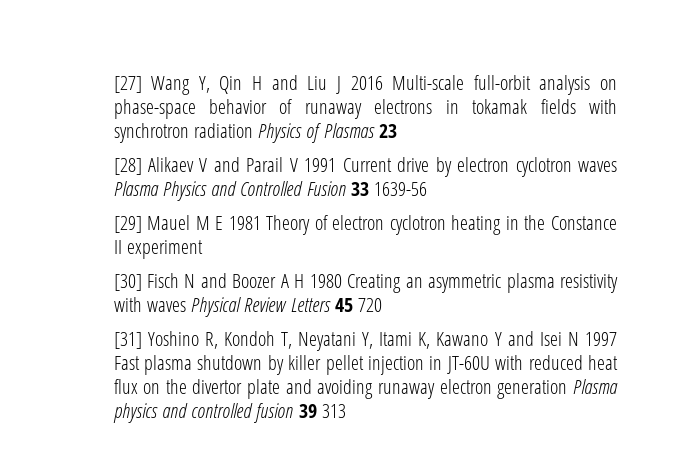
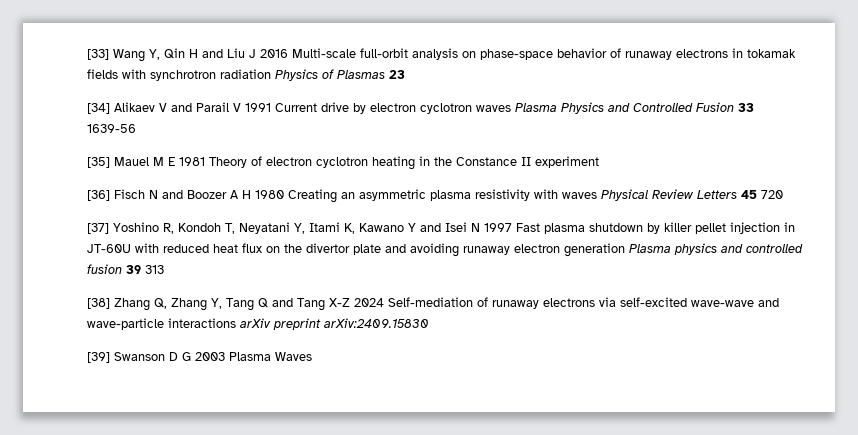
- [27] Wang Y, Qin H and Liu J 2016 Multi-scale full-orbit analysis on phase-space behavior of runaway electrons in tokamak fields with synchrotron radiation Physics of Plasmas 23
+ [33] Wang Y, Qin H and Liu J 2016 Multi-scale full-orbit analysis on phase-space behavior of runaway electrons in tokamak fields with synchrotron radiation Physics of Plasmas 23
- [28] Alikaev V and Parail V 1991 Current drive by electron cyclotron waves Plasma Physics and Controlled Fusion 33 1639-56
+ [34] Alikaev V and Parail V 1991 Current drive by electron cyclotron waves Plasma Physics and Controlled Fusion 33 1639-56
- [29] Mauel M E 1981 Theory of electron cyclotron heating in the Constance II experiment
+ [35] Mauel M E 1981 Theory of electron cyclotron heating in the Constance II experiment
- [30] Fisch N and Boozer A H 1980 Creating an asymmetric plasma resistivity with waves Physical Review Letters 45 720
+ [36] Fisch N and Boozer A H 1980 Creating an asymmetric plasma resistivity with waves Physical Review Letters 45 720
- [31] Yoshino R, Kondoh T, Neyatani Y, Itami K, Kawano Y and Isei N 1997 Fast plasma shutdown by killer pellet injection in JT-60U with reduced heat flux on the divertor plate and avoiding runaway electron generation Plasma physics and controlled fusion 39 313
+ [37] Yoshino R, Kondoh T, Neyatani Y, Itami K, Kawano Y and Isei N 1997 Fast plasma shutdown by killer pellet injection in JT-60U with reduced heat flux on the divertor plate and avoiding runaway electron generation Plasma physics and controlled fusion 39 313
+ [38] Zhang Q, Zhang Y, Tang Q and Tang X-Z 2024 Self-mediation of runaway electrons via self-excited wave-wave and wave-particle interactions arXiv preprint arXiv:2409.15830
+ [39] Swanson D G 2003 Plasma Waves

